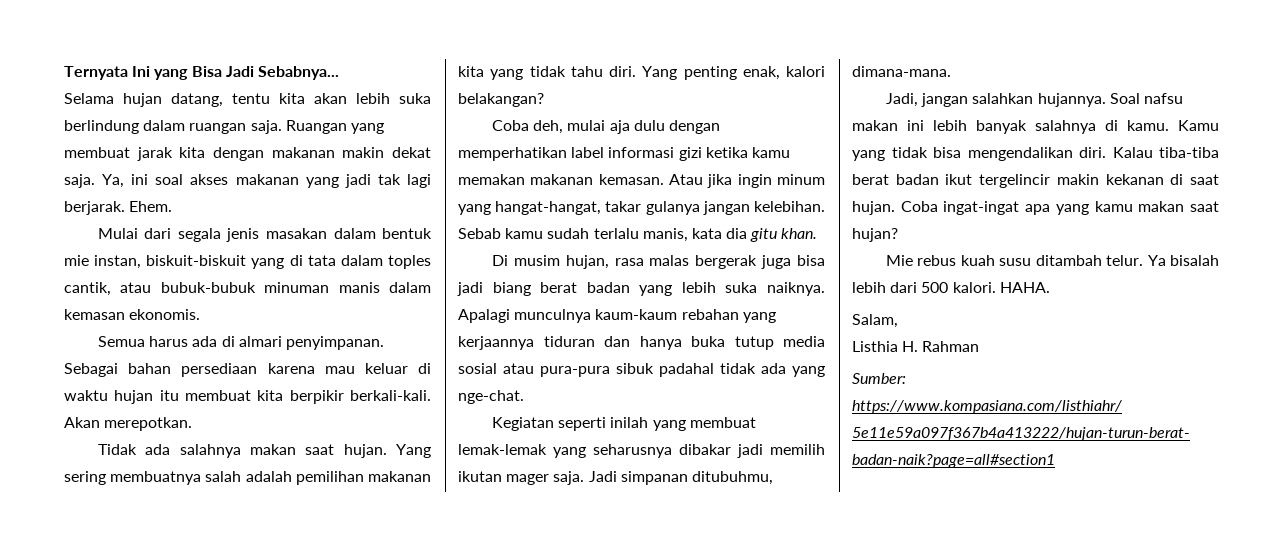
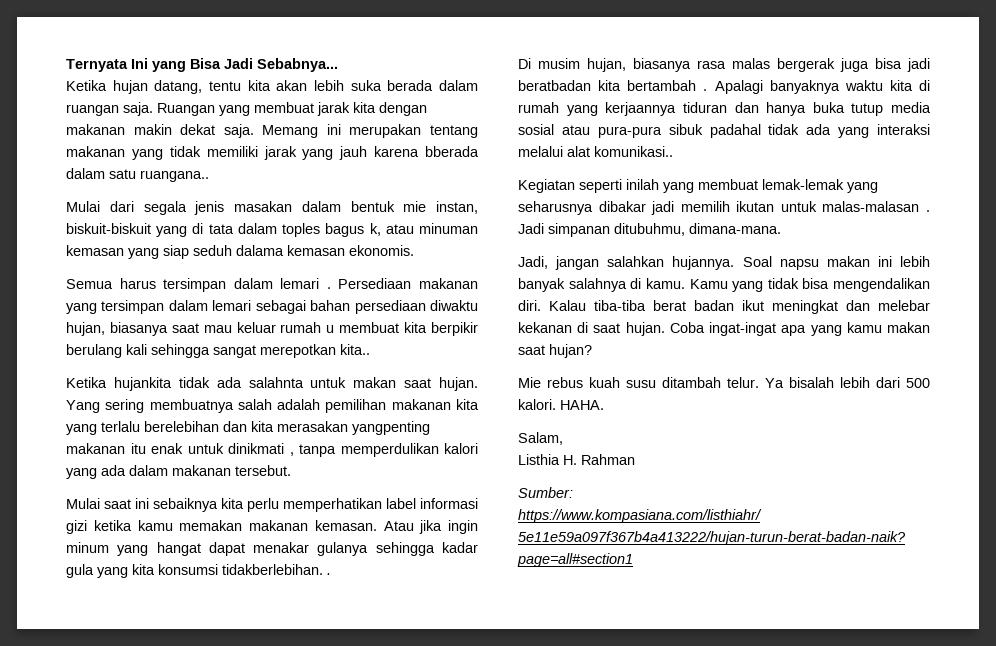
- Selama hujan datang, tentu kita akan lebih suka berlindung dalam ruangan saja.
+ Ketika hujan datang, tentu kita akan lebih suka berada dalam ruangan saja.
- Ya, ini soal akses makanan yang jadi tak lagi berjarak. Ehem.
+ Memang ini merupakan tentang makanan yang tidak memiliki jarak yang jauh karena bberada dalam satu ruangana..
- Mulai dari segala jenis masakan dalam bentuk mie instan, biskuit-biskuit yang di tata dalam toples cantik, atau bubuk-bubuk minuman manis dalam kemasan ekonomis.
- Semua harus ada di almari penyimpanan. Sebagai bahan persediaan karena mau keluar di waktu hujan itu membuat kita berpikir berkali-kali. Akan merepotkan.
- Tidak ada salahnya makan saat hujan.
+ Mulai dari segala jenis masakan dalam bentuk mie instan, biskuit-biskuit yang di tata dalam toples bagus k, atau minuman kemasan yang siap seduh dalama kemasan ekonomis.
+ Semua harus tersimpan dalam lemari . Persediaan makanan yang tersimpan dalam lemari sebagai bahan persediaan diwaktu hujan, biasanya saat mau keluar rumah u membuat kita berpikir berulang kali sehingga sangat merepotkan kita..
+ Ketika hujankita tidak ada salahnta untuk makan saat hujan.
- Yang sering membuatnya salah adalah pemilihan makanan kita yang tidak tahu diri. Yang penting enak, kalori belakangan?
- Coba deh, mulai aja dulu dengan memperhatikan label informasi gizi ketika kamu memakan makanan kemasan.
+ Yang sering membuatnya salah adalah pemilihan makanan kita yang terlalu berelebihan dan kita merasakan yangpenting makanan itu enak untuk dinikmati , tanpa memperdulikan kalori yang ada dalam makanan tersebut.
+ Mulai saat ini sebaiknya kita perlu memperhatikan label informasi gizi ketika kamu memakan makanan kemasan.
- Atau jika ingin minum yang hangat-hangat, takar gulanya jangan kelebihan. Sebab kamu sudah terlalu manis, kata dia gitu khan.
+ Atau jika ingin minum yang hangat dapat menakar gulanya sehingga kadar gula yang kita konsumsi tidakberlebihan. .
- Di musim hujan, rasa malas bergerak juga bisa jadi biang berat badan yang lebih suka naiknya. Apalagi munculnya kaum-kaum rebahan yang kerjaannya tiduran dan hanya buka tutup media sosial atau pura-pura sibuk padahal tidak ada yang nge-chat.
+ Di musim hujan, biasanya rasa malas bergerak juga bisa jadi beratbadan kita bertambah . Apalagi banyaknya waktu kita di rumah yang kerjaannya tiduran dan hanya buka tutup media sosial atau pura-pura sibuk padahal tidak ada yang interaksi melalui alat komunikasi..
- Kegiatan seperti inilah yang membuat lemak-lemak yang seharusnya dibakar jadi memilih ikutan mager saja.
+ Kegiatan seperti inilah yang membuat lemak-lemak yang seharusnya dibakar jadi memilih ikutan untuk malas-malasan .
- Soal nafsu makan ini lebih banyak salahnya di kamu.
+ Soal napsu makan ini lebih banyak salahnya di kamu.
- Kalau tiba-tiba berat badan ikut tergelincir makin kekanan di saat hujan.
+ Kalau tiba-tiba berat badan ikut meningkat dan melebar kekanan di saat hujan.

